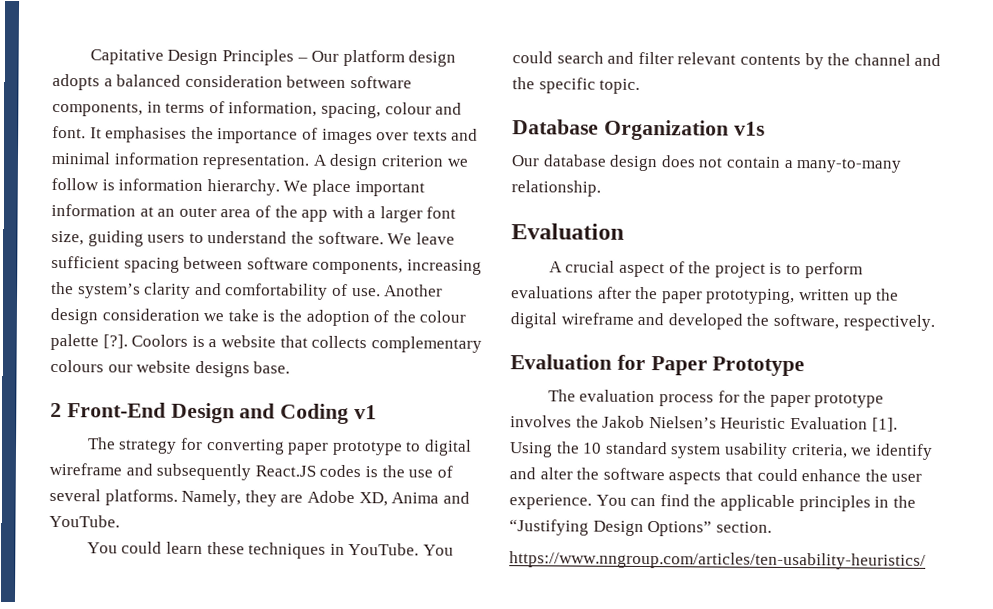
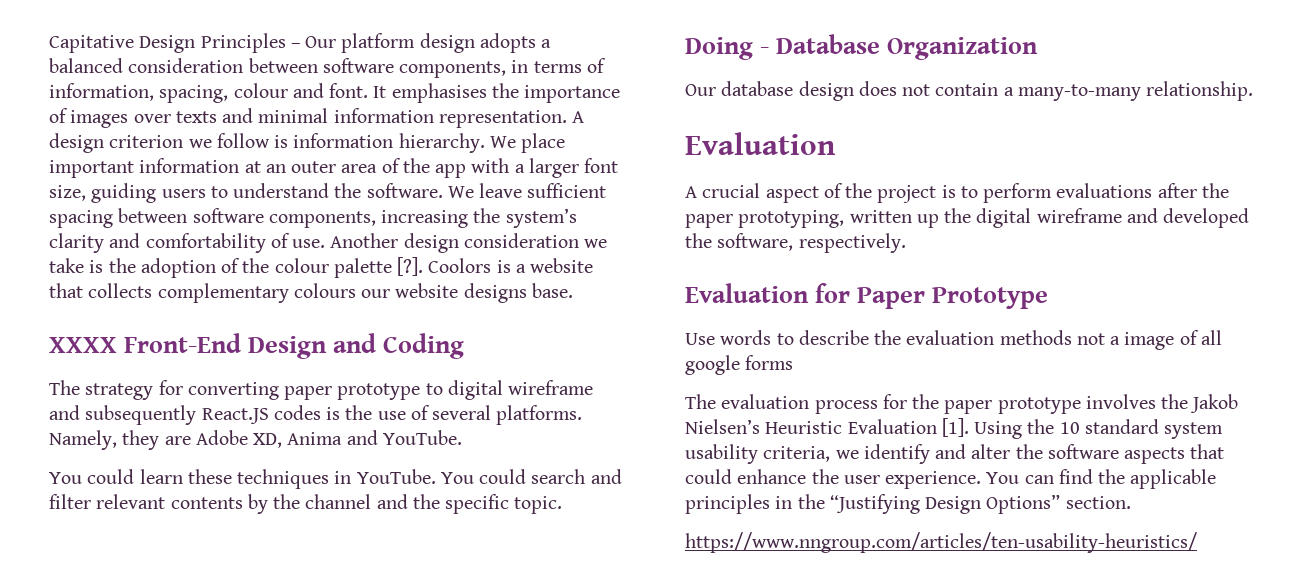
- 2 Front-End Design and Coding v1
+ XXXX Front-End Design and Coding
- Database Organization v1s
+ Doing - Database Organization
+ Use words to describe the evaluation methods not a image of all google forms

